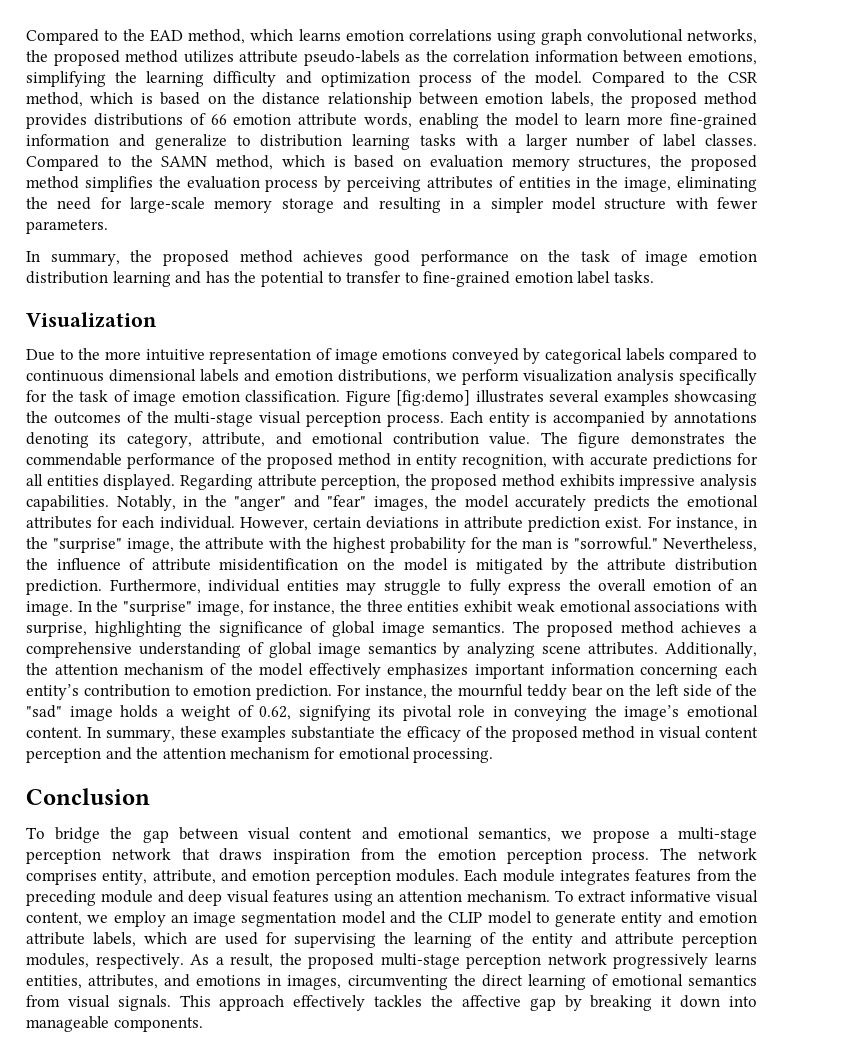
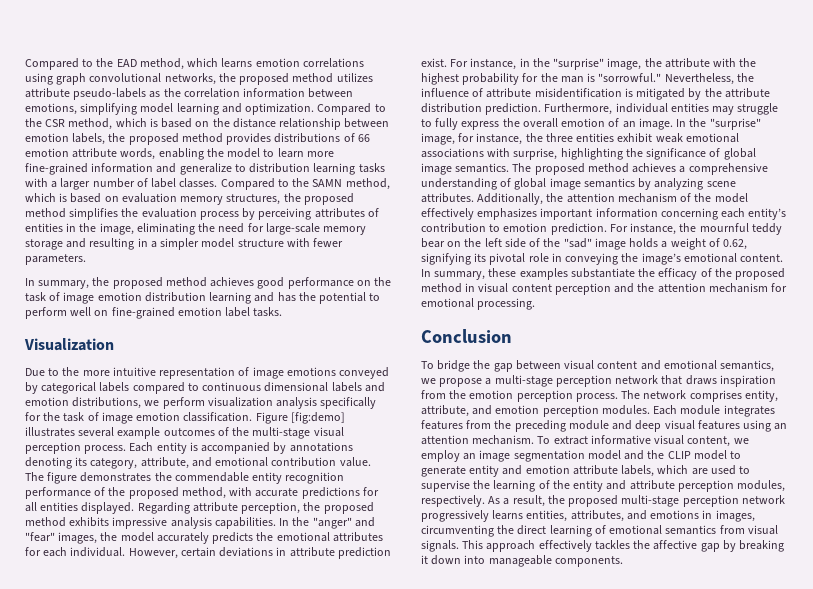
- Compared to the EAD method, which learns emotion correlations using graph convolutional networks, the proposed method utilizes attribute pseudo-labels as the correlation information between emotions, simplifying the learning difficulty and optimization process of the model.
+ Compared to the EAD method, which learns emotion correlations using graph convolutional networks, the proposed method utilizes attribute pseudo-labels as the correlation information between emotions, simplifying model learning and optimization.
- In summary, the proposed method achieves good performance on the task of image emotion distribution learning and has the potential to transfer to fine-grained emotion label tasks.
+ In summary, the proposed method achieves good performance on the task of image emotion distribution learning and has the potential to perform well on fine-grained emotion label tasks.
- Figure [fig:demo] illustrates several examples showcasing the outcomes of the multi-stage visual perception process.
+ Figure [fig:demo] illustrates several example outcomes of the multi-stage visual perception process.
- The figure demonstrates the commendable performance of the proposed method in entity recognition, with accurate predictions for all entities displayed.
+ The figure demonstrates the commendable entity recognition performance of the proposed method, with accurate predictions for all entities displayed.
- Notably, in the "anger" and "fear" images, the model accurately predicts the emotional attributes for each individual.
+ In the "anger" and "fear" images, the model accurately predicts the emotional attributes for each individual.
- Nevertheless, the influence of attribute misidentification on the model is mitigated by the attribute distribution prediction.
+ Nevertheless, the influence of attribute misidentification is mitigated by the attribute distribution prediction.
- To extract informative visual content, we employ an image segmentation model and the CLIP model to generate entity and emotion attribute labels, which are used for supervising the learning of the entity and attribute perception modules, respectively.
+ To extract informative visual content, we employ an image segmentation model and the CLIP model to generate entity and emotion attribute labels, which are used to supervise the learning of the entity and attribute perception modules, respectively.

